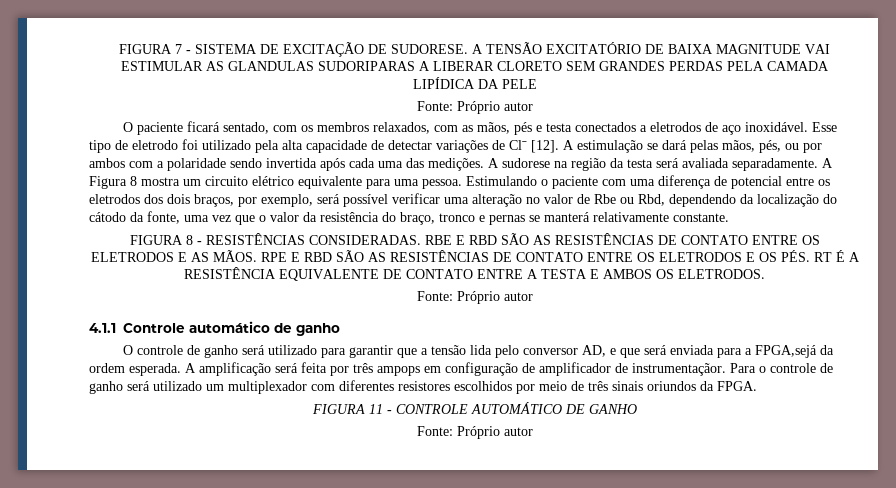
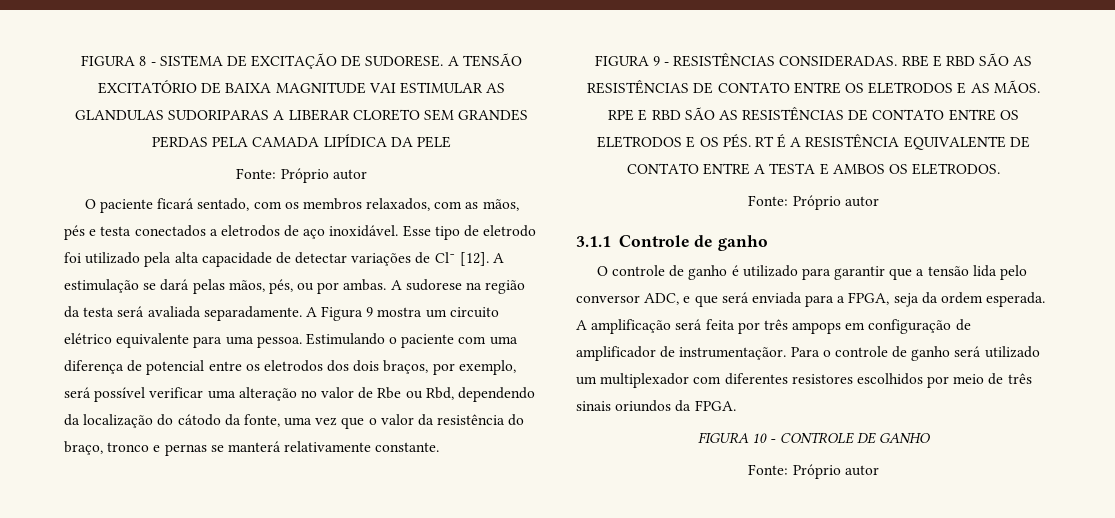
- FIGURA 7 - SISTEMA DE EXCITAÇÃO DE SUDORESE.
+ FIGURA 8 - SISTEMA DE EXCITAÇÃO DE SUDORESE.
- A estimulação se dará pelas mãos, pés, ou por ambos com a polaridade sendo invertida após cada uma das medições.
+ A estimulação se dará pelas mãos, pés, ou por ambas.
- A Figura 8 mostra um circuito elétrico equivalente para uma pessoa.
+ A Figura 9 mostra um circuito elétrico equivalente para uma pessoa.
- FIGURA 8 - RESISTÊNCIAS CONSIDERADAS.
+ FIGURA 9 - RESISTÊNCIAS CONSIDERADAS.
- 4.1.1 Controle automático de ganho
+ 3.1.1 Controle de ganho
- O controle de ganho será utilizado para garantir que a tensão lida pelo conversor AD, e que será enviada para a FPGA,sejá da ordem esperada.
+ O controle de ganho é utilizado para garantir que a tensão lida pelo conversor ADC, e que será enviada para a FPGA, seja da ordem esperada.
- FIGURA 11 - CONTROLE AUTOMÁTICO DE GANHO
+ FIGURA 10 - CONTROLE DE GANHO

